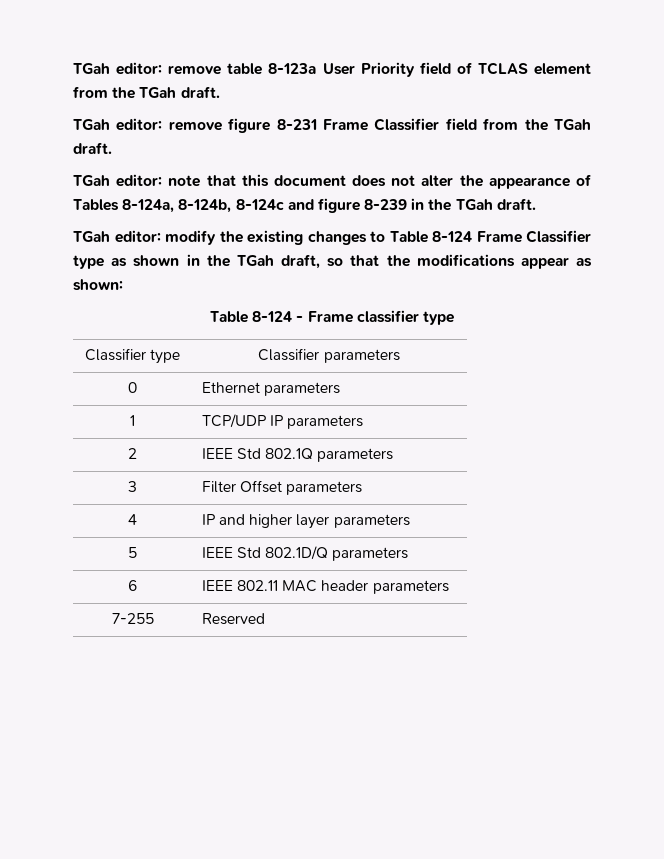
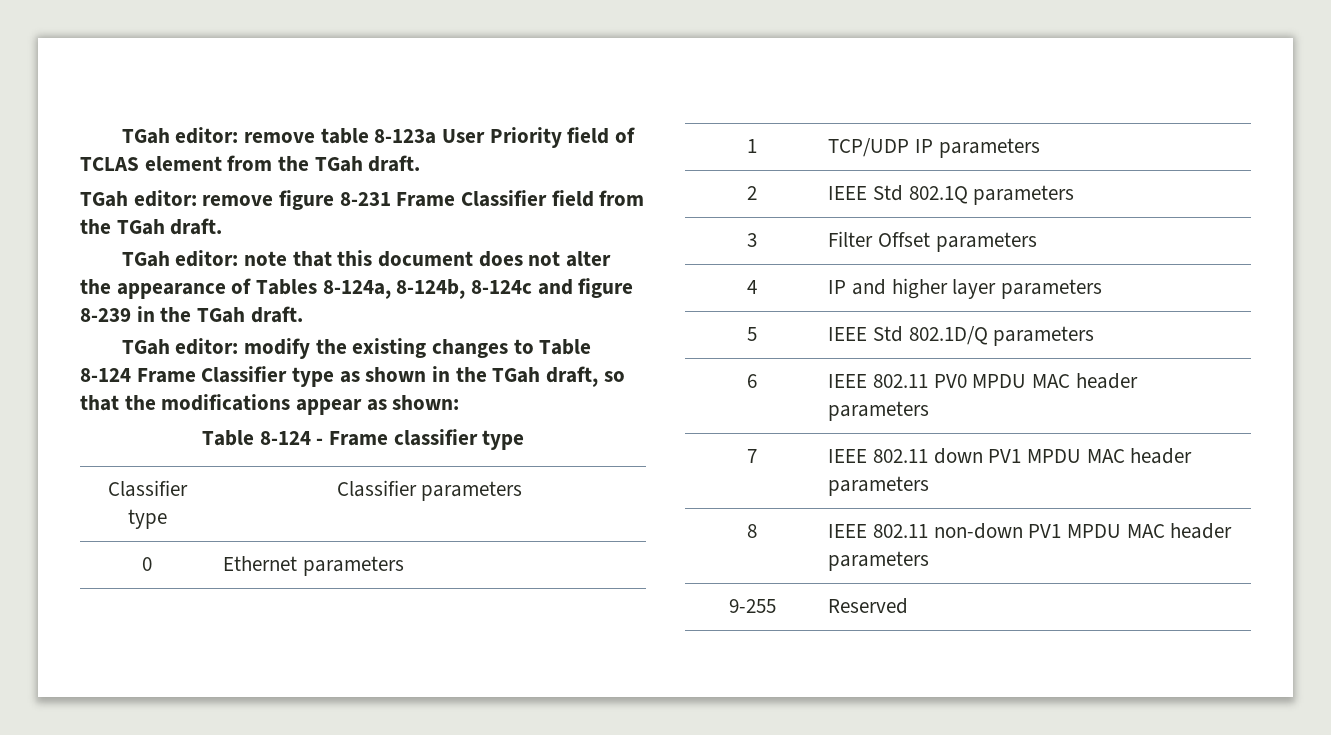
- 6 | IEEE 802.11 MAC header parameters
- 7-255 | Reserved
+ 6 | IEEE 802.11 PV0 MPDU MAC header parameters
+ 7 | IEEE 802.11 down PV1 MPDU MAC header parameters
+ 8 | IEEE 802.11 non-down PV1 MPDU MAC header parameters
+ 9-255 | Reserved

